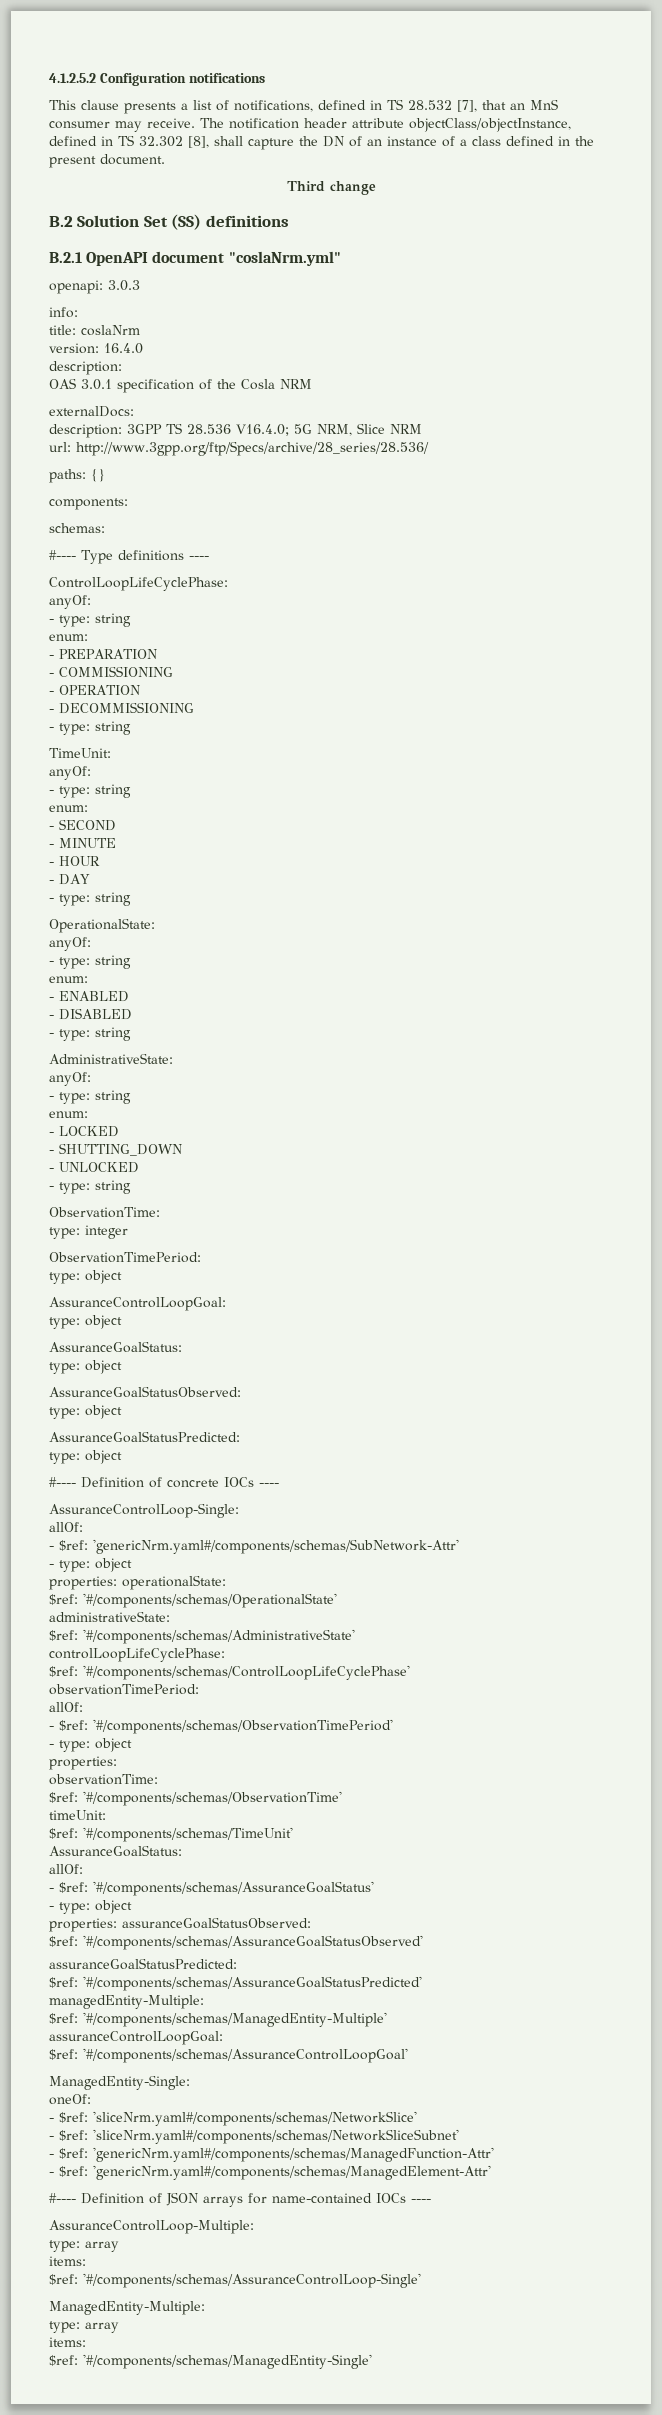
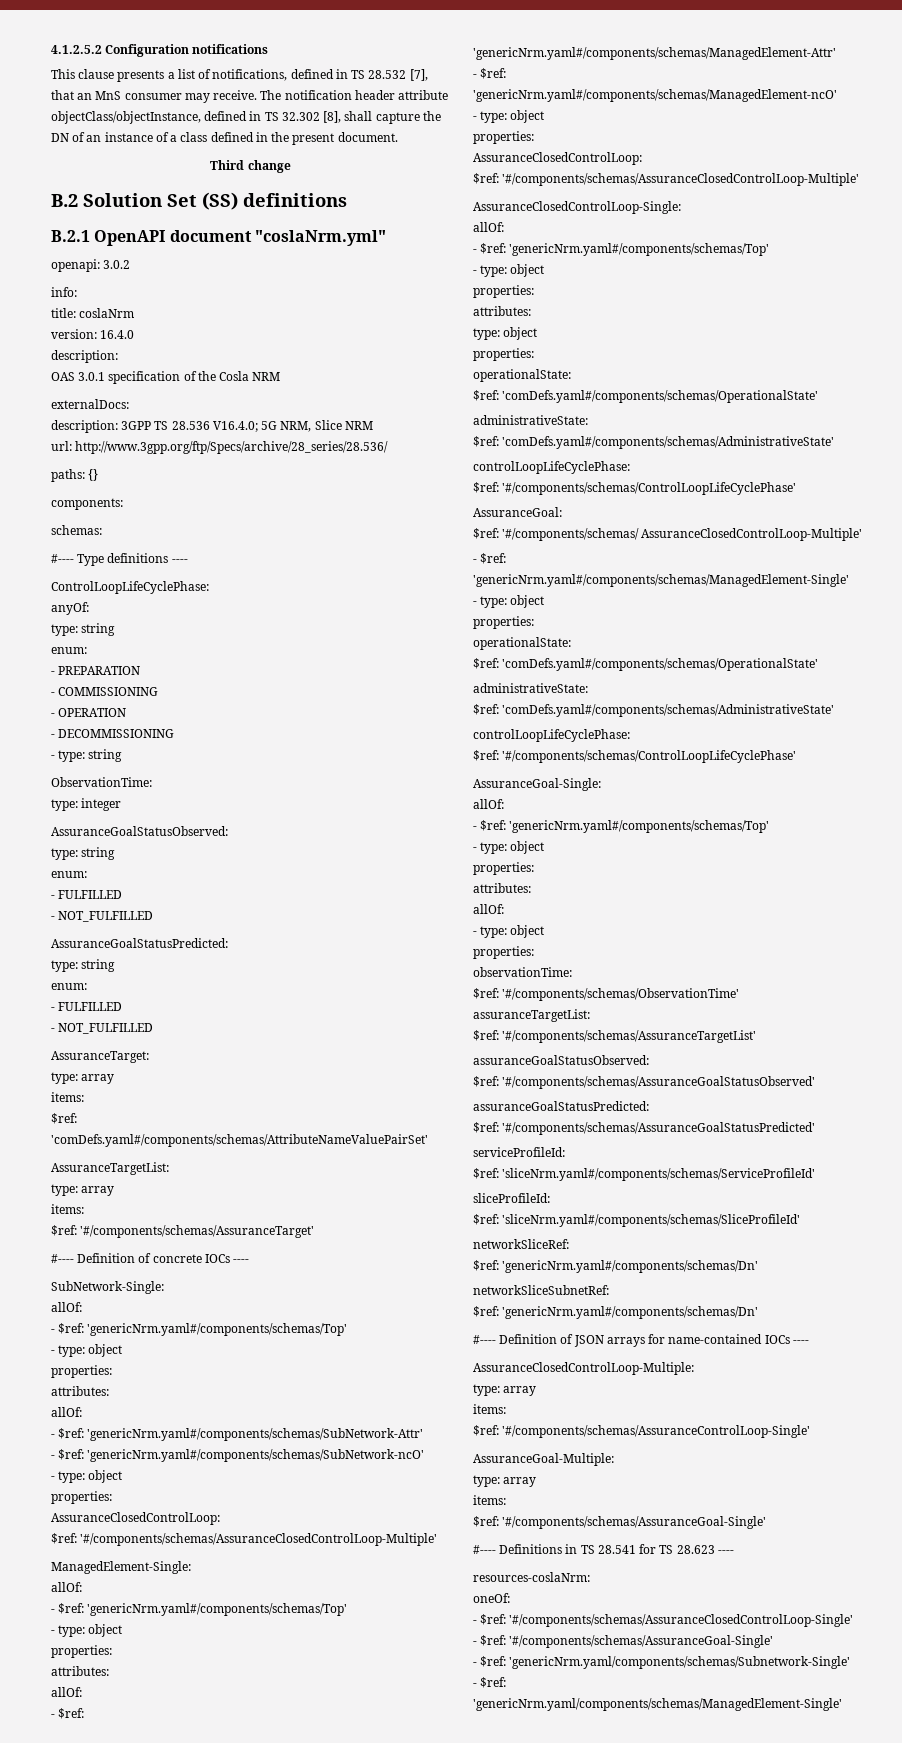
- openapi: 3.0.3
+ openapi: 3.0.2
  ControlLoopLifeCyclePhase:
  anyOf:
- - type: string
+ type: string
- TimeUnit:
- anyOf:
- - type: string
- enum:
- - SECOND
- - MINUTE
- - HOUR
- - DAY
- - type: string
- OperationalState:
- anyOf:
- - type: string
- enum:
- - ENABLED
- - DISABLED
- - type: string
- AdministrativeState:
- anyOf:
- - type: string
- enum:
- - LOCKED
- - SHUTTING_DOWN
- - UNLOCKED
- - type: string
  ObservationTime:
  type: integer
- ObservationTimePeriod:
- type: object
- AssuranceControlLoopGoal:
- type: object
- AssuranceGoalStatus:
- type: object
  AssuranceGoalStatusObserved:
- type: object
+ type: string
+ enum:
+ - FULFILLED
+ - NOT_FULFILLED
  AssuranceGoalStatusPredicted:
- type: object
+ type: string
+ enum:
+ - FULFILLED
+ - NOT_FULFILLED
+ AssuranceTarget:
+ type: array
+ items:
+ $ref: 'comDefs.yaml#/components/schemas/AttributeNameValuePairSet'
+ AssuranceTargetList:
+ type: array
+ items:
+ $ref: '#/components/schemas/AssuranceTarget'
- AssuranceControlLoop-Single:
+ SubNetwork-Single:
+ allOf:
+ - $ref: 'genericNrm.yaml#/components/schemas/Top'
+ - type: object
+ properties:
+ attributes:
  - $ref: 'genericNrm.yaml#/components/schemas/SubNetwork-Attr'
+ - $ref: 'genericNrm.yaml#/components/schemas/SubNetwork-ncO'
  - type: object
- properties: operationalState:
- $ref: '#/components/schemas/OperationalState'
+ properties:
+ AssuranceClosedControlLoop:
+ $ref: '#/components/schemas/AssuranceClosedControlLoop-Multiple'
+ ManagedElement-Single:
+ allOf:
+ - $ref: 'genericNrm.yaml#/components/schemas/Top'
+ - type: object
+ properties:
+ attributes:
+ allOf:
+ - $ref: 'genericNrm.yaml#/components/schemas/ManagedElement-Attr'
+ - $ref: 'genericNrm.yaml#/components/schemas/ManagedElement-ncO'
+ - type: object
+ properties:
+ AssuranceClosedControlLoop:
+ $ref: '#/components/schemas/AssuranceClosedControlLoop-Multiple'
+ AssuranceClosedControlLoop-Single:
+ allOf:
+ - $ref: 'genericNrm.yaml#/components/schemas/Top'
+ - type: object
+ properties:
+ attributes:
+ type: object
+ properties:
+ operationalState:
+ $ref: 'comDefs.yaml#/components/schemas/OperationalState'
  administrativeState:
- $ref: '#/components/schemas/AdministrativeState'
+ $ref: 'comDefs.yaml#/components/schemas/AdministrativeState'
  controlLoopLifeCyclePhase:
  $ref: '#/components/schemas/ControlLoopLifeCyclePhase'
- observationTimePeriod:
+ AssuranceGoal:
+ $ref: '#/components/schemas/ AssuranceClosedControlLoop-Multiple'
+ - $ref: 'genericNrm.yaml#/components/schemas/ManagedElement-Single'
+ - type: object
+ properties:
+ operationalState:
+ $ref: 'comDefs.yaml#/components/schemas/OperationalState'
+ administrativeState:
+ $ref: 'comDefs.yaml#/components/schemas/AdministrativeState'
+ controlLoopLifeCyclePhase:
+ $ref: '#/components/schemas/ControlLoopLifeCyclePhase'
+ AssuranceGoal-Single:
  allOf:
- - $ref: '#/components/schemas/ObservationTimePeriod'
+ - $ref: 'genericNrm.yaml#/components/schemas/Top'
+ - type: object
+ properties:
+ attributes:
+ allOf:
- timeUnit:
- $ref: '#/components/schemas/TimeUnit'
- AssuranceGoalStatus:
- allOf:
- - $ref: '#/components/schemas/AssuranceGoalStatus'
- - type: object
- properties: assuranceGoalStatusObserved:
+ assuranceTargetList:
+ $ref: '#/components/schemas/AssuranceTargetList'
+ assuranceGoalStatusObserved:
- managedEntity-Multiple:
- $ref: '#/components/schemas/ManagedEntity-Multiple'
- assuranceControlLoopGoal:
- $ref: '#/components/schemas/AssuranceControlLoopGoal'
- ManagedEntity-Single:
- oneOf:
- - $ref: 'sliceNrm.yaml#/components/schemas/NetworkSlice'
- - $ref: 'sliceNrm.yaml#/components/schemas/NetworkSliceSubnet'
- - $ref: 'genericNrm.yaml#/components/schemas/ManagedFunction-Attr'
- - $ref: 'genericNrm.yaml#/components/schemas/ManagedElement-Attr'
+ serviceProfileId:
+ $ref: 'sliceNrm.yaml#/components/schemas/ServiceProfileId'
+ sliceProfileId:
+ $ref: 'sliceNrm.yaml#/components/schemas/SliceProfileId'
+ networkSliceRef:
+ $ref: 'genericNrm.yaml#/components/schemas/Dn'
+ networkSliceSubnetRef:
+ $ref: 'genericNrm.yaml#/components/schemas/Dn'
- AssuranceControlLoop-Multiple:
+ AssuranceClosedControlLoop-Multiple:
- ManagedEntity-Multiple:
+ AssuranceGoal-Multiple:
  type: array
  items:
- $ref: '#/components/schemas/ManagedEntity-Single'
+ $ref: '#/components/schemas/AssuranceGoal-Single'
+ #---- Definitions in TS 28.541 for TS 28.623 ----
+ resources-coslaNrm:
+ oneOf:
+ - $ref: '#/components/schemas/AssuranceClosedControlLoop-Single'
+ - $ref: '#/components/schemas/AssuranceGoal-Single'
+ - $ref: 'genericNrm.yaml/components/schemas/Subnetwork-Single'
+ - $ref: 'genericNrm.yaml/components/schemas/ManagedElement-Single'

